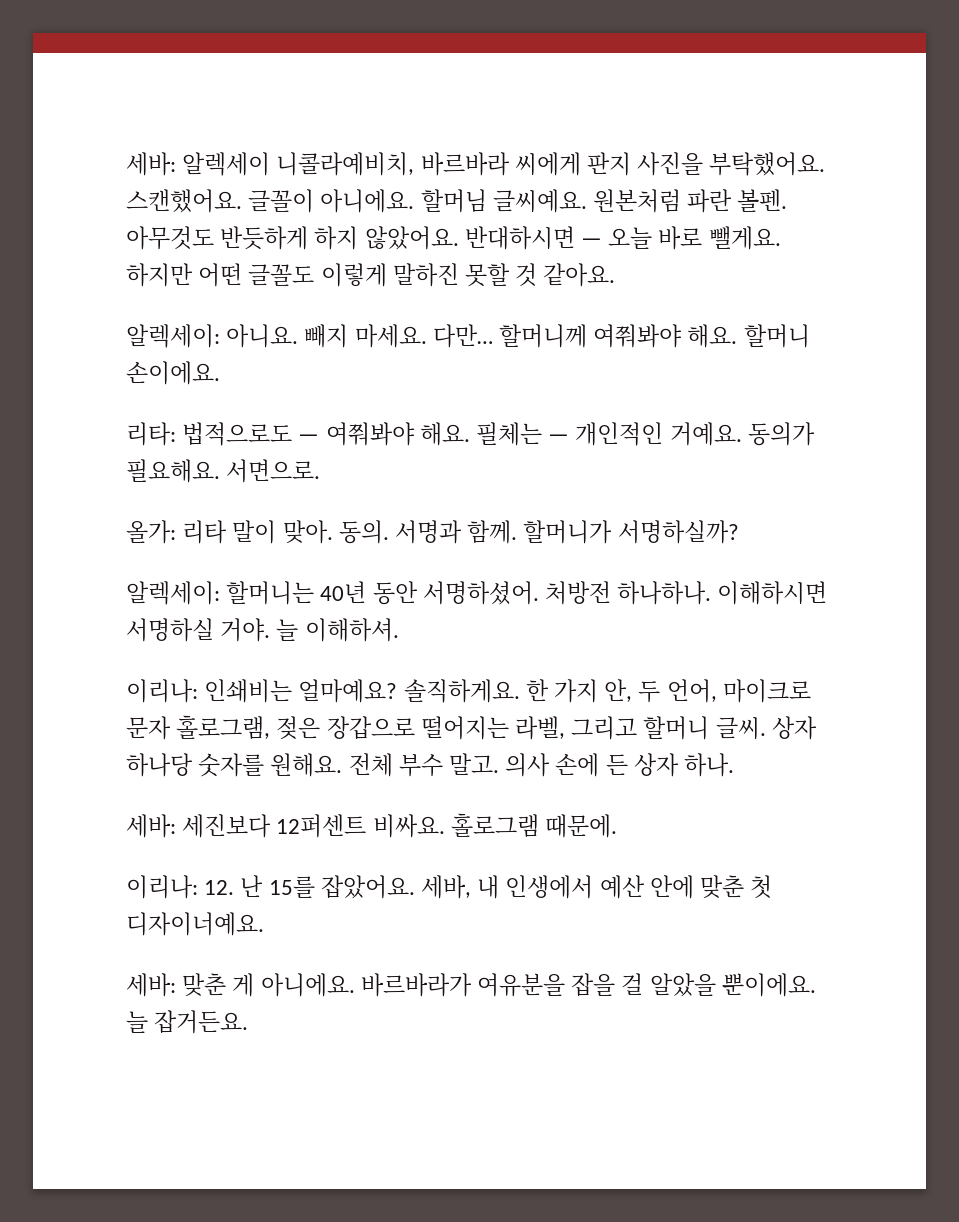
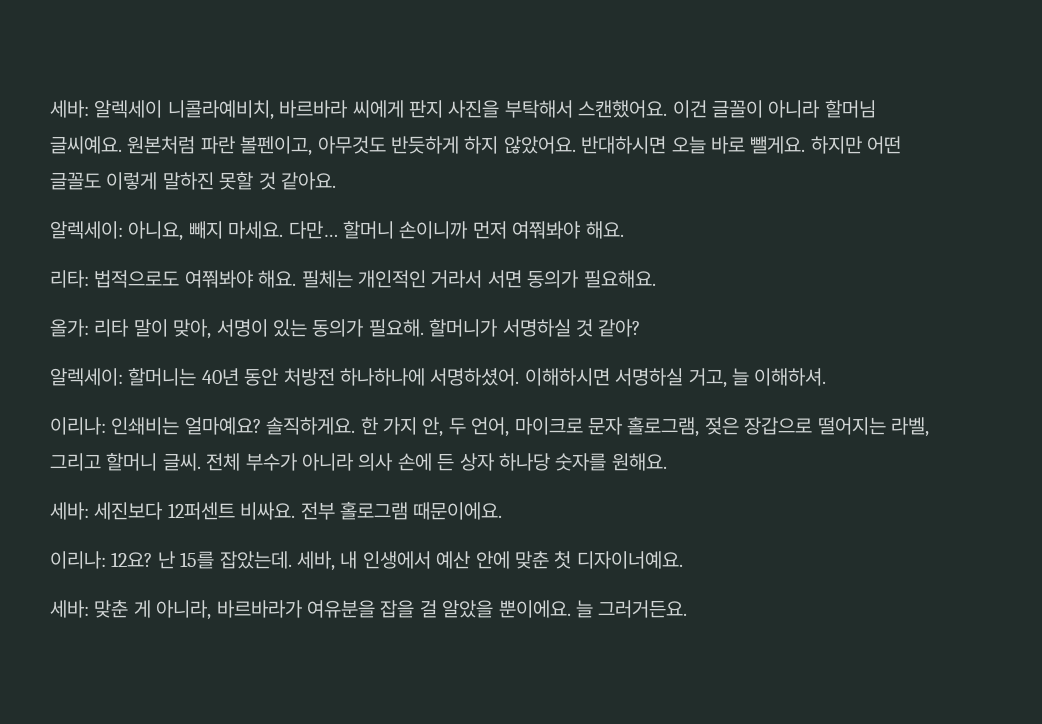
- 세바: 알렉세이 니콜라예비치, 바르바라 씨에게 판지 사진을 부탁했어요. 스캔했어요. 글꼴이 아니에요. 할머님 글씨예요.
+ 세바: 알렉세이 니콜라예비치, 바르바라 씨에게 판지 사진을 부탁해서 스캔했어요. 이건 글꼴이 아니라 할머님 글씨예요.
- 원본처럼 파란 볼펜. 아무것도 반듯하게 하지 않았어요.
+ 원본처럼 파란 볼펜이고, 아무것도 반듯하게 하지 않았어요.
- 반대하시면 — 오늘 바로 뺄게요.
+ 반대하시면 오늘 바로 뺄게요.
- 알렉세이: 아니요. 빼지 마세요.
+ 알렉세이: 아니요, 빼지 마세요.
- 할머니께 여쭤봐야 해요. 할머니 손이에요.
+ 할머니 손이니까 먼저 여쭤봐야 해요.
- 리타: 법적으로도 — 여쭤봐야 해요.
+ 리타: 법적으로도 여쭤봐야 해요.
- 필체는 — 개인적인 거예요. 동의가 필요해요. 서면으로.
+ 필체는 개인적인 거라서 서면 동의가 필요해요.
- 올가: 리타 말이 맞아. 동의. 서명과 함께. 할머니가 서명하실까?
+ 올가: 리타 말이 맞아, 서명이 있는 동의가 필요해. 할머니가 서명하실 것 같아?
- 알렉세이: 할머니는 40년 동안 서명하셨어. 처방전 하나하나.
+ 알렉세이: 할머니는 40년 동안 처방전 하나하나에 서명하셨어.
- 이해하시면 서명하실 거야. 늘 이해하셔.
+ 이해하시면 서명하실 거고, 늘 이해하셔.
- 상자 하나당 숫자를 원해요. 전체 부수 말고. 의사 손에 든 상자 하나.
+ 전체 부수가 아니라 의사 손에 든 상자 하나당 숫자를 원해요.
- 홀로그램 때문에.
- 이리나: 12. 난 15를 잡았어요.
+ 전부 홀로그램 때문이에요.
+ 이리나: 12요? 난 15를 잡았는데.
- 세바: 맞춘 게 아니에요. 바르바라가 여유분을 잡을 걸 알았을 뿐이에요.
+ 세바: 맞춘 게 아니라, 바르바라가 여유분을 잡을 걸 알았을 뿐이에요.
- 늘 잡거든요.
+ 늘 그러거든요.

